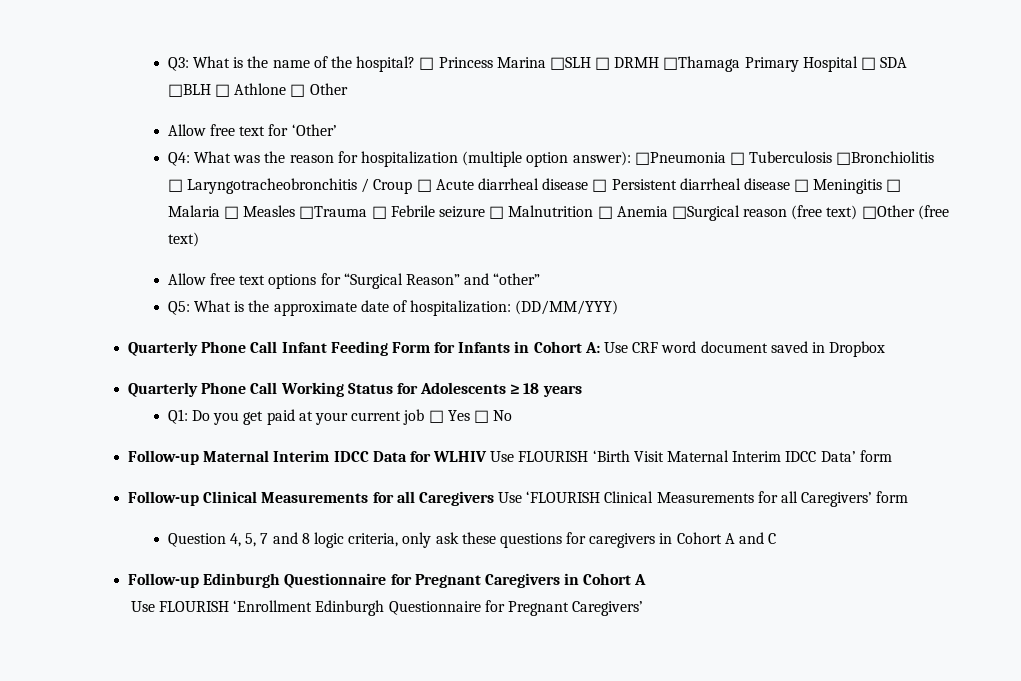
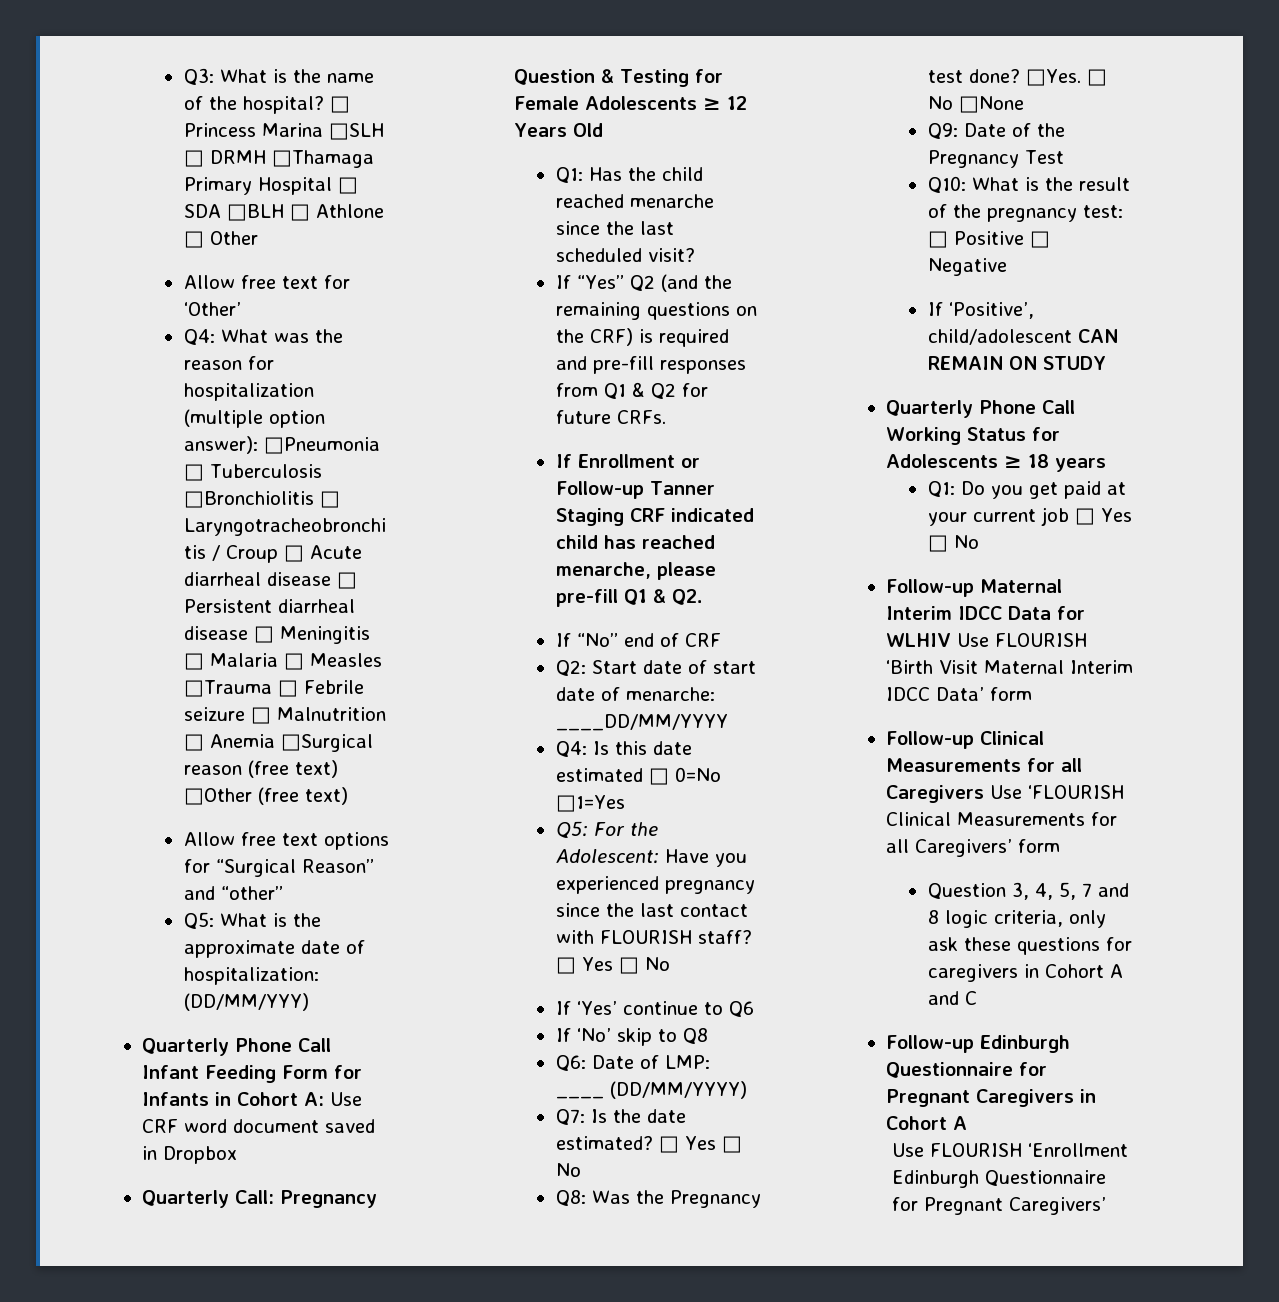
+ Quarterly Call: Pregnancy Question & Testing for Female Adolescents ≥ 12 Years Old
+ Q1: Has the child reached menarche since the last scheduled visit?
+ If “Yes” Q2 (and the remaining questions on the CRF) is required and pre-fill responses from Q1 & Q2 for future CRFs.
+ If Enrollment or Follow-up Tanner Staging CRF indicated child has reached menarche, please pre-fill Q1 & Q2.
+ If “No” end of CRF
+ Q2: Start date of start date of menarche: ____DD/MM/YYYY
+ Q4: Is this date estimated □ 0=No □1=Yes
+ Q5: For the Adolescent: Have you experienced pregnancy since the last contact with FLOURISH staff? □ Yes □ No
+ If ‘Yes’ continue to Q6
+ If ‘No’ skip to Q8
+ Q6: Date of LMP: ____ (DD/MM/YYYY)
+ Q7: Is the date estimated? □ Yes □ No
+ Q8: Was the Pregnancy test done? □Yes. □ No □None
+ Q9: Date of the Pregnancy Test
+ Q10: What is the result of the pregnancy test: □ Positive □ Negative
+ If ‘Positive’, child/adolescent CAN REMAIN ON STUDY
- Question 4, 5, 7 and 8 logic criteria, only ask these questions for caregivers in Cohort A and C
+ Question 3, 4, 5, 7 and 8 logic criteria, only ask these questions for caregivers in Cohort A and C

